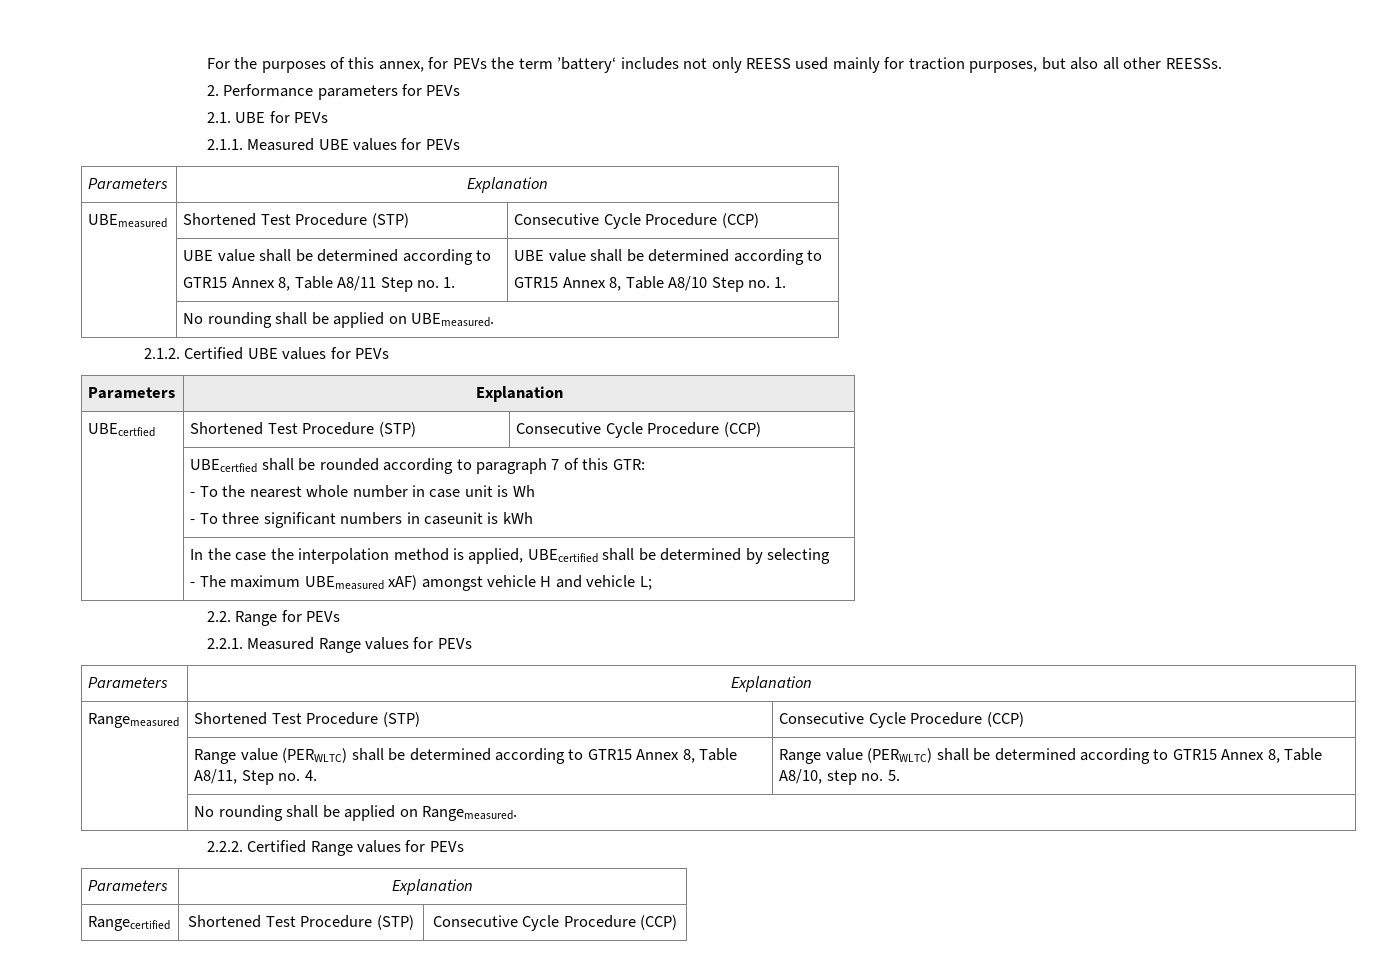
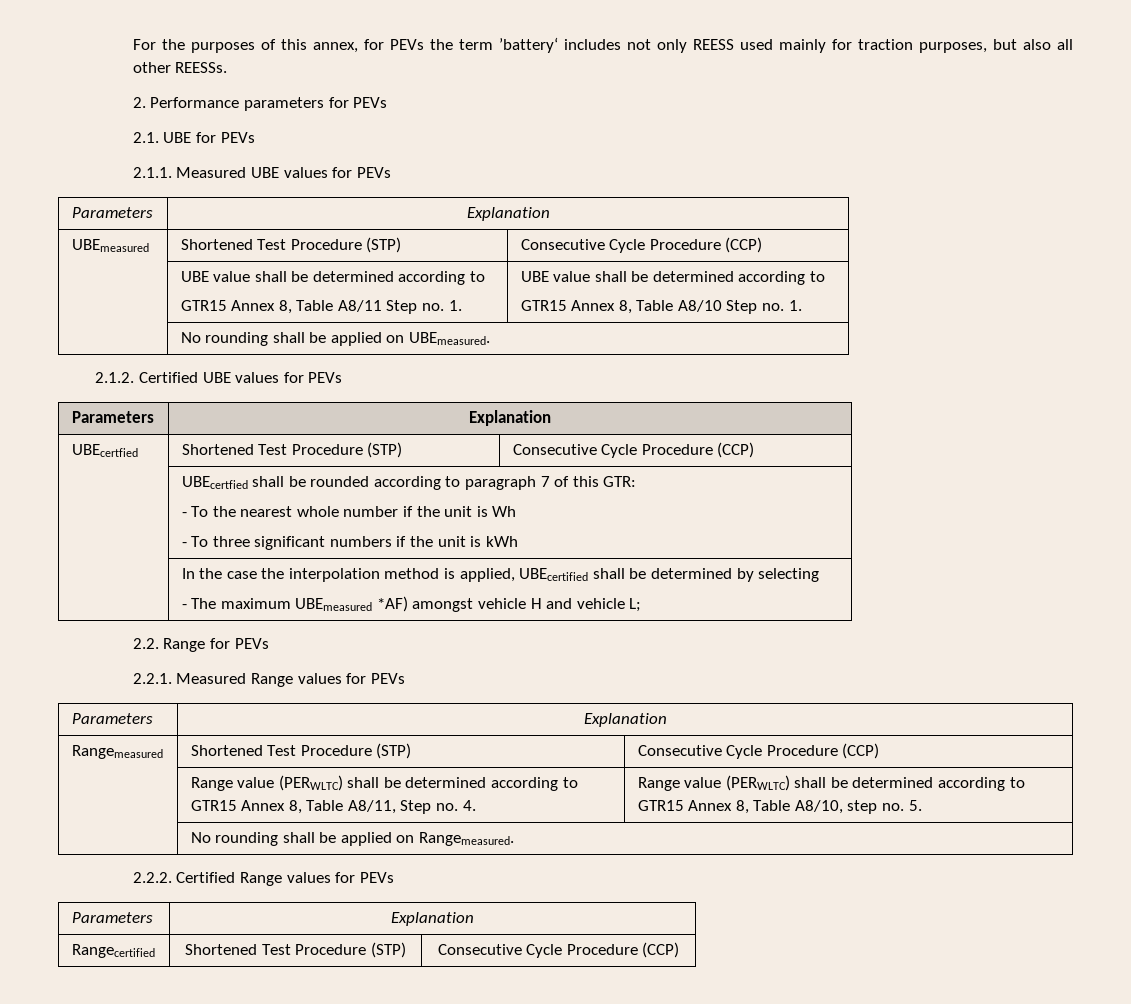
  | UBEcertfied shall be rounded according to paragraph 7 of this GTR:
- - To the nearest whole number in case unit is Wh
- - To three significant numbers in caseunit is kWh
+ - To the nearest whole number if the unit is Wh
+ - To three significant numbers if the unit is kWh
  | In the case the interpolation method is applied, UBEcertified shall be determined by selecting
- - The maximum UBEmeasured xAF) amongst vehicle H and vehicle L;
+ - The maximum UBEmeasured *AF) amongst vehicle H and vehicle L;

